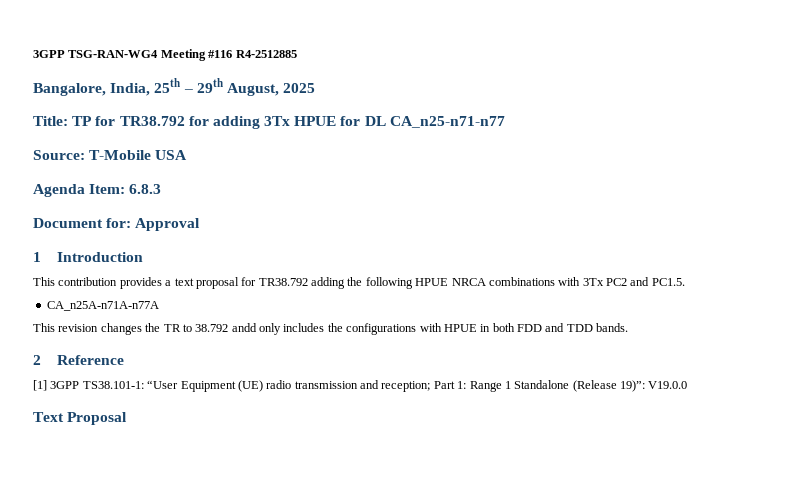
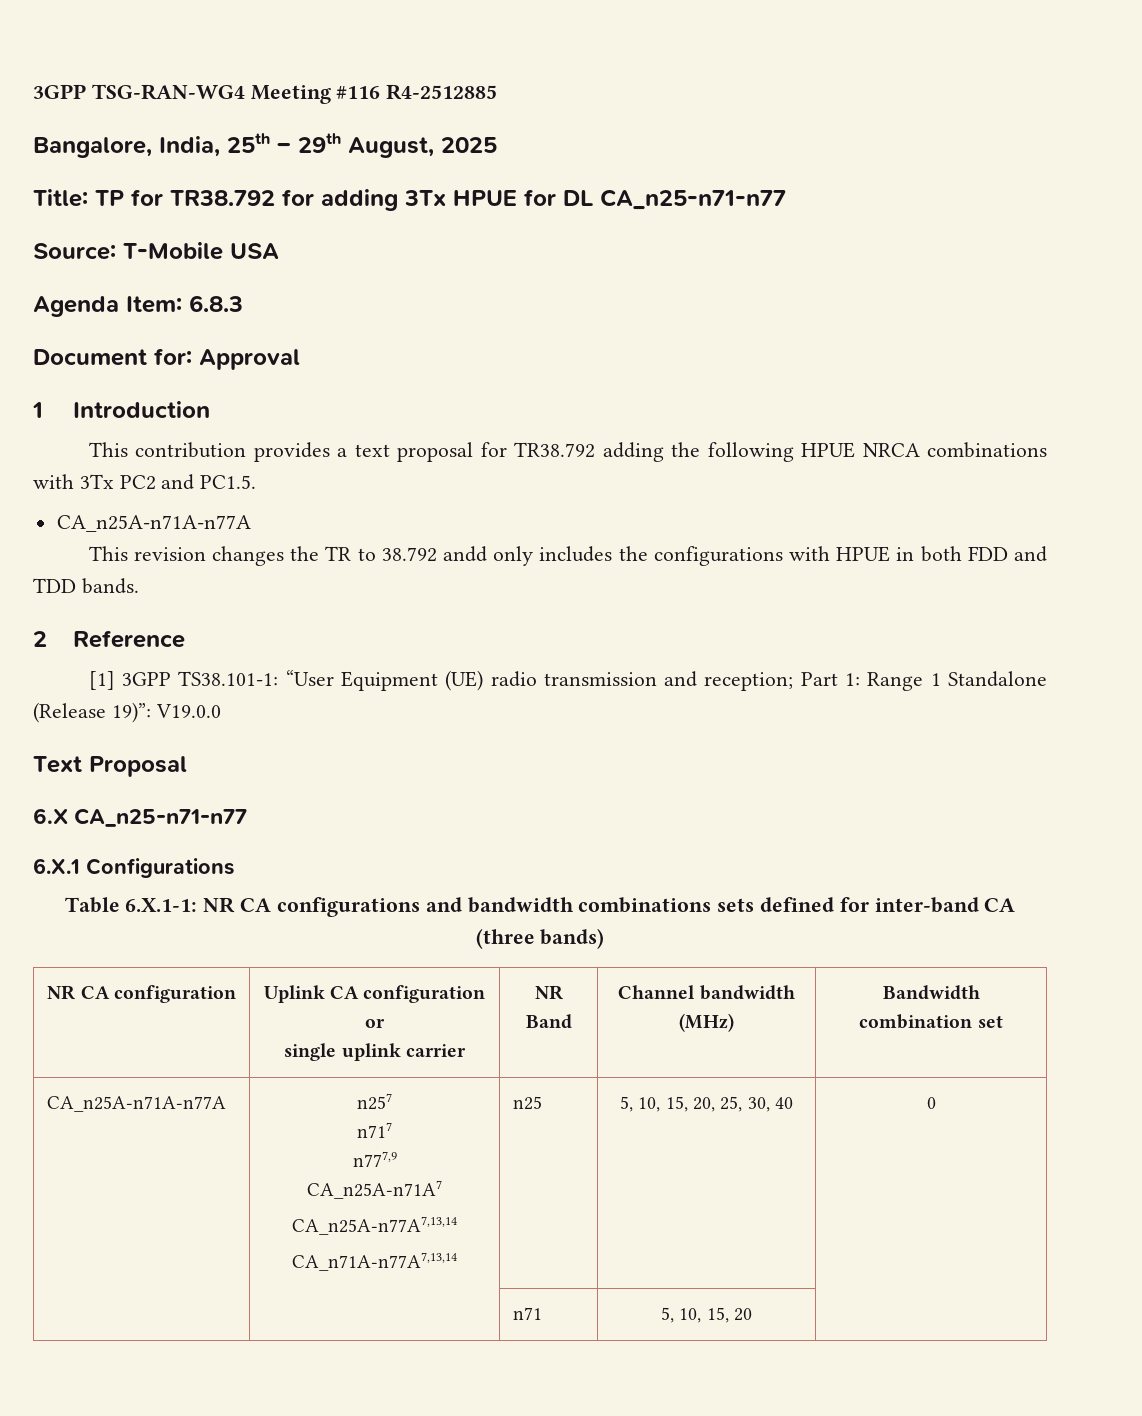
+ 6.X CA_n25-n71-n77
+ 6.X.1 Configurations
+ Table 6.X.1-1: NR CA configurations and bandwidth combinations sets defined for inter-band CA (three bands)
+ NR CA configuration | Uplink CA configuration or
+ single uplink carrier | NR Band | Channel bandwidth (MHz) | Bandwidth combination set
+ CA_n25A-n71A-n77A | n257
+ n717
+ n777,9
+ CA_n25A-n71A7
+ CA_n25A-n77A7,13,14
+ CA_n71A-n77A7,13,14 | n25 | 5, 10, 15, 20, 25, 30, 40 | 0
+ | | n71 | 5, 10, 15, 20 |

